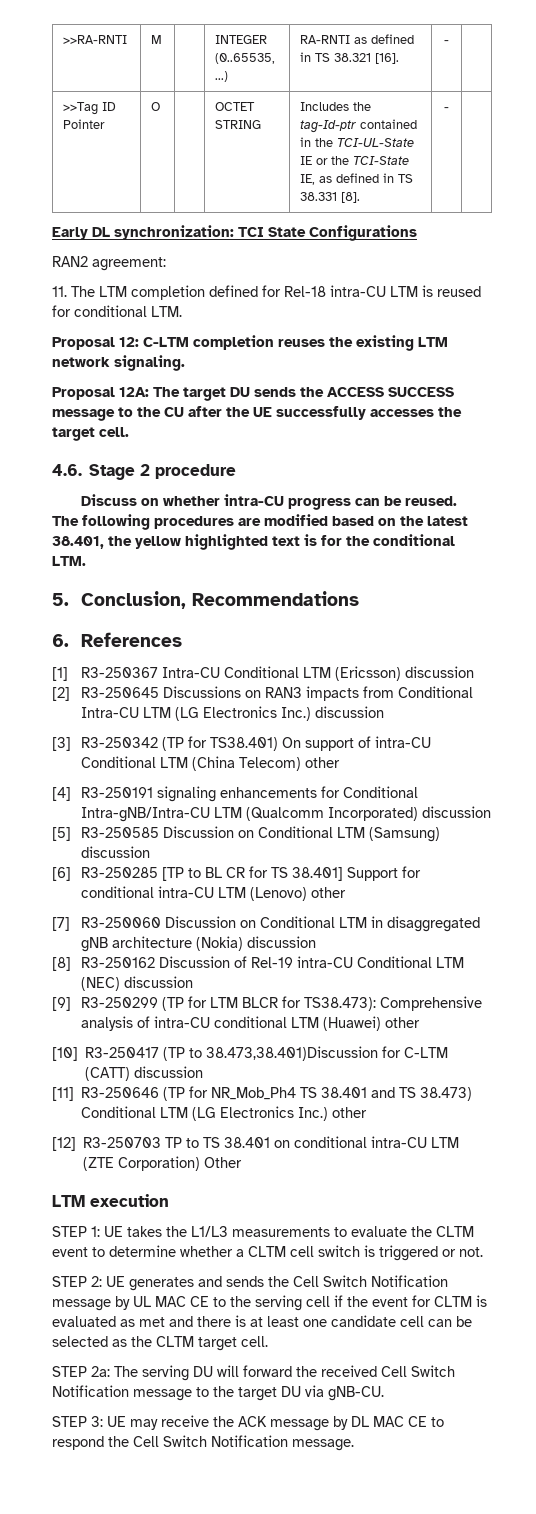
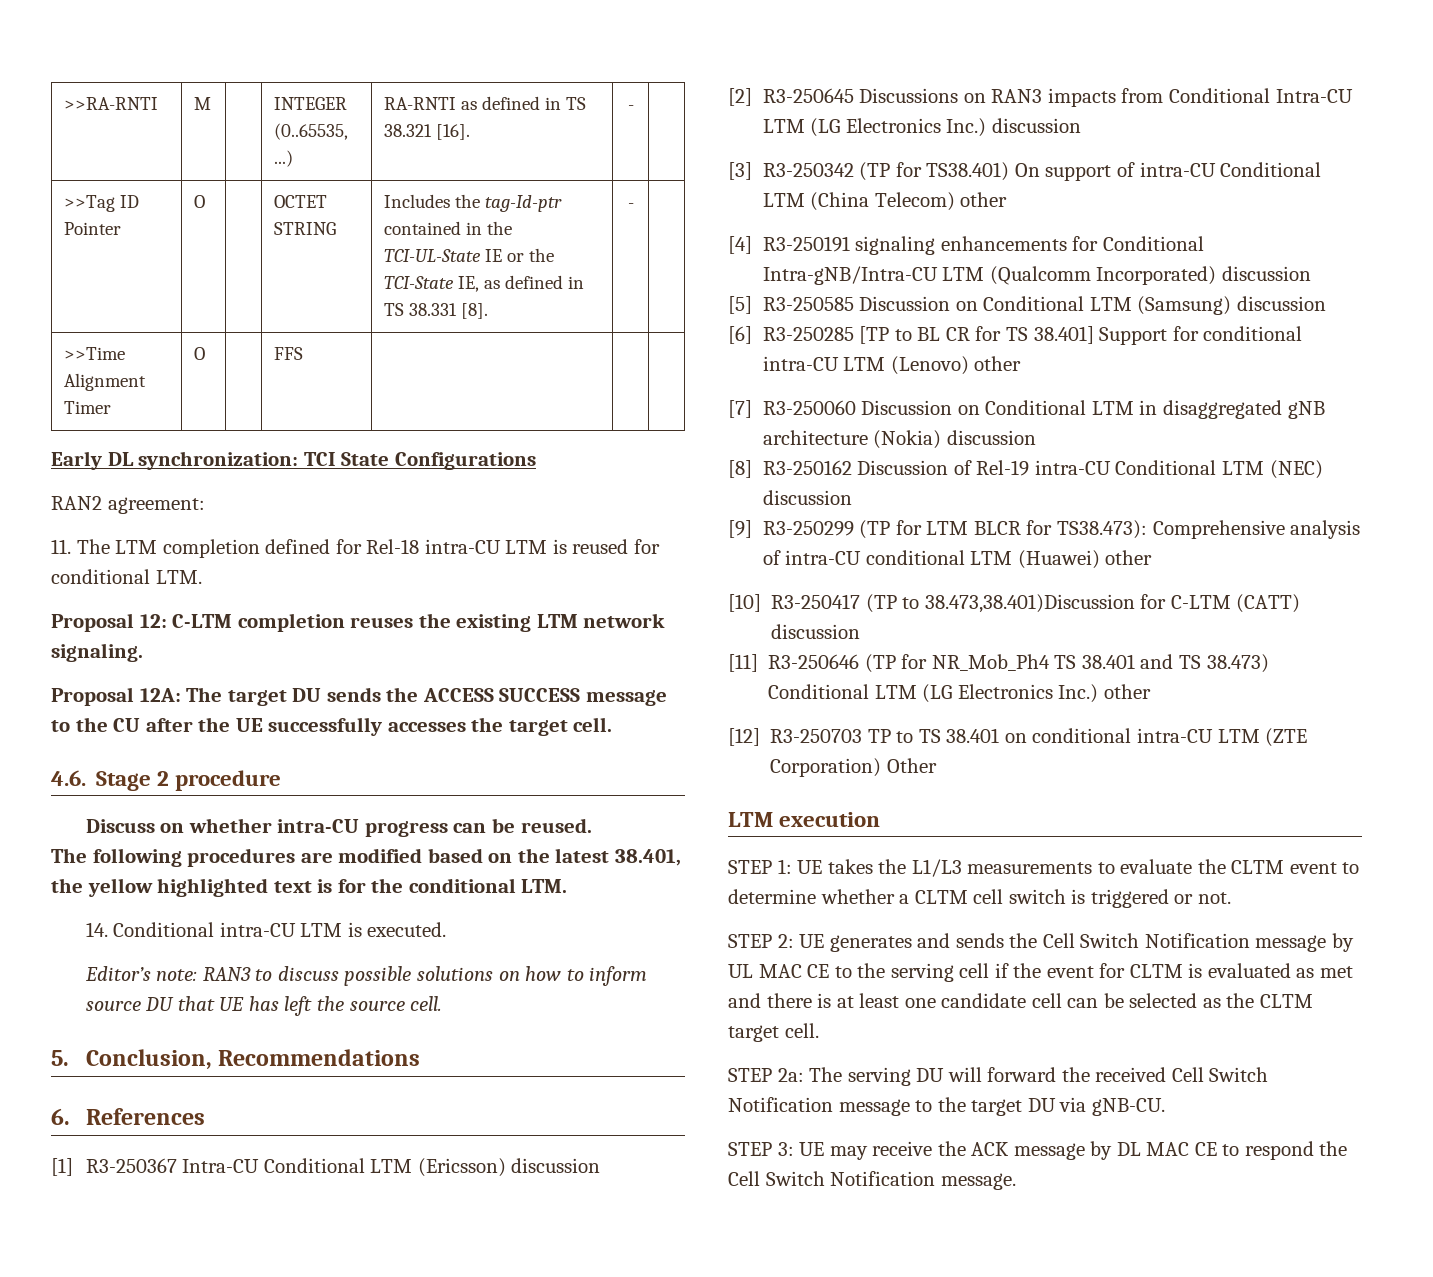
+ >>Time Alignment Timer | O | | FFS | | |
+ 14. Conditional intra-CU LTM is executed.
+ Editor’s note: RAN3 to discuss possible solutions on how to inform source DU that UE has left the source cell.

